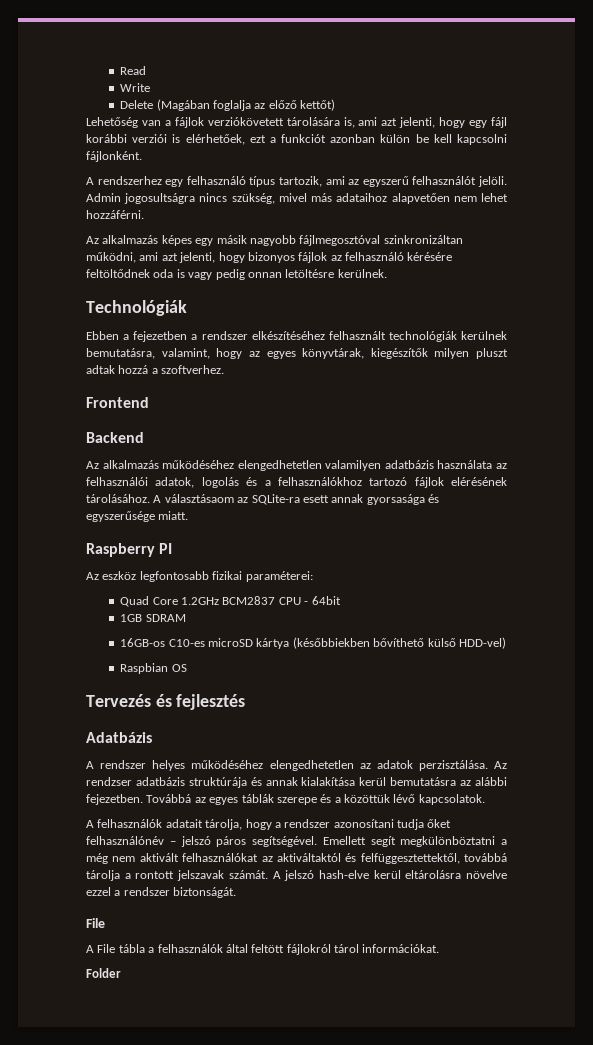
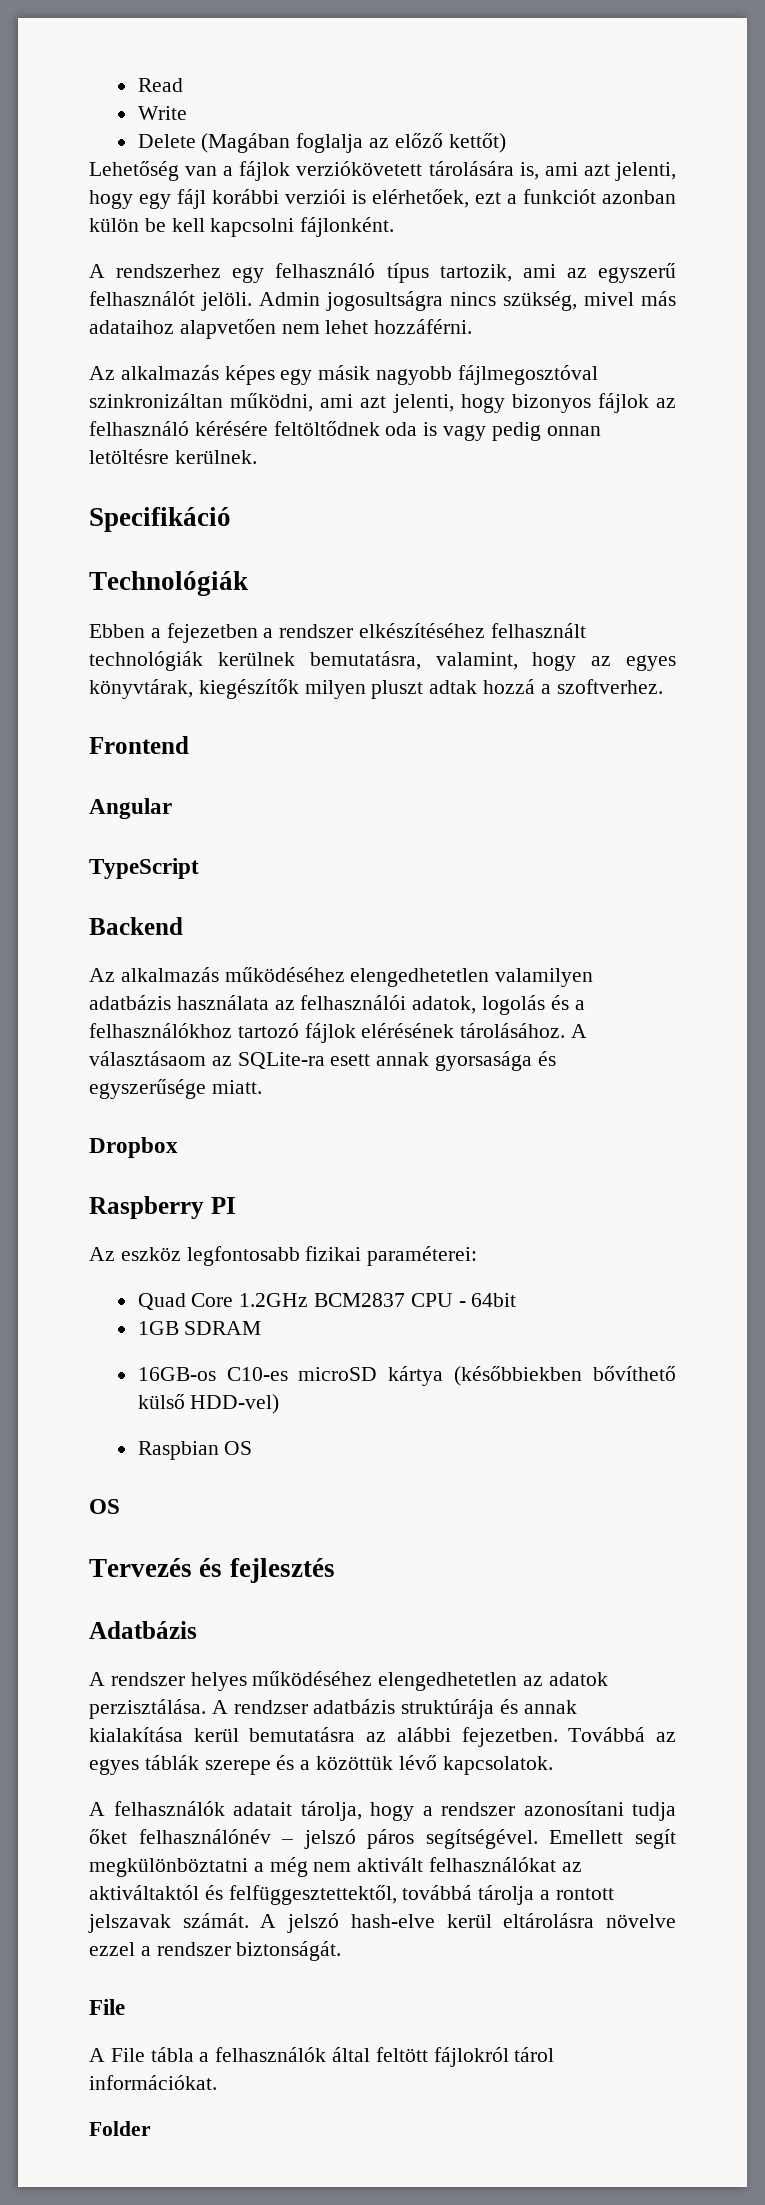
+ Specifikáció
+ Angular
+ TypeScript
+ Dropbox
  Raspbian OS
+ OS
- Az rendzser adatbázis struktúrája és annak kialakítása kerül bemutatásra az alábbi fejezetben.
+ A rendzser adatbázis struktúrája és annak kialakítása kerül bemutatásra az alábbi fejezetben.

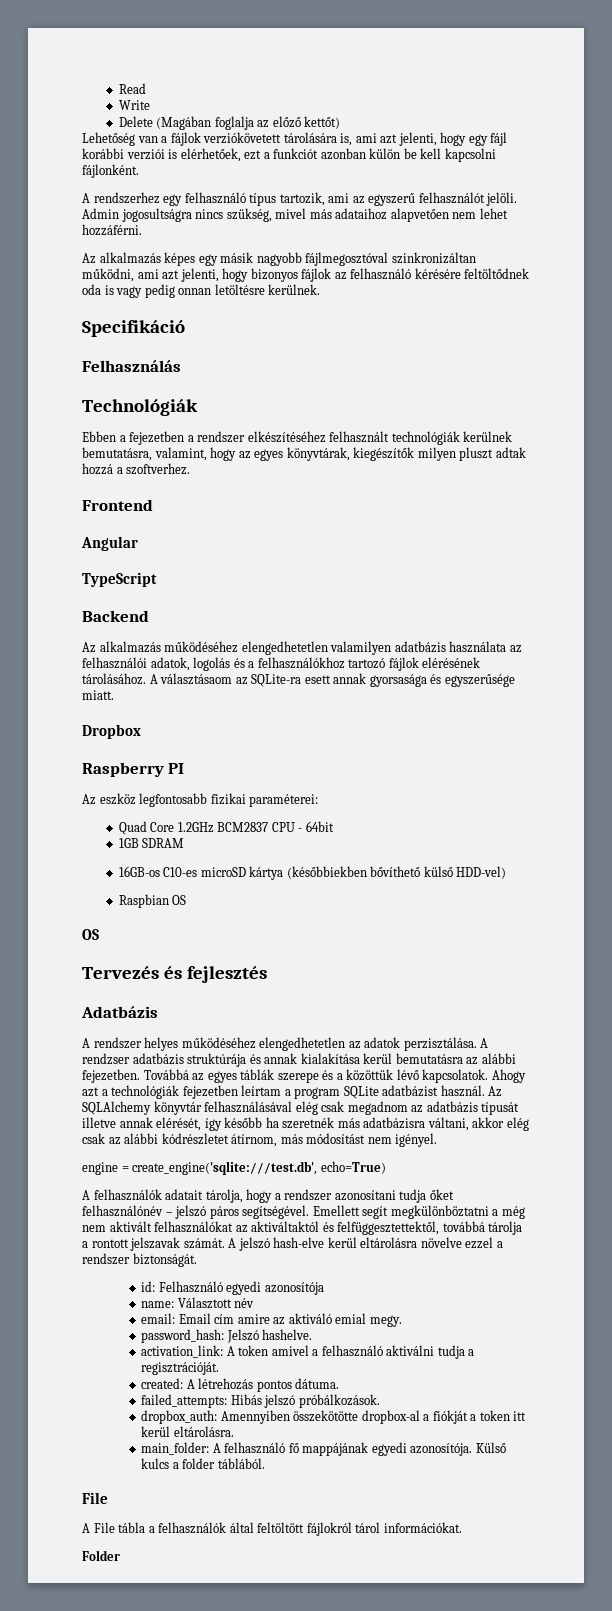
+ Felhasználás
+ Ahogy azt a technológiák fejezetben leírtam a program SQLite adatbázist használ. Az SQLAlchemy könyvtár felhasználásával elég csak megadnom az adatbázis típusát illetve annak elérését, így később ha szeretnék más adatbázisra váltani, akkor elég csak az alábbi kódrészletet átírnom, más módosítást nem igényel.
+ engine = create_engine('sqlite:///test.db', echo=True)
+ id: Felhasználó egyedi azonosítója
+ name: Választott név
+ email: Email cím amire az aktiváló emial megy.
+ password_hash: Jelszó hashelve.
+ activation_link: A token amivel a felhasználó aktiválni tudja a regisztrációját.
+ created: A létrehozás pontos dátuma.
+ failed_attempts: Hibás jelszó próbálkozások.
+ dropbox_auth: Amennyiben összekötötte dropbox-al a fiókját a token itt kerül eltárolásra.
+ main_folder: A felhasználó fő mappájának egyedi azonosítója. Külső kulcs a folder táblából.
- A File tábla a felhasználók által feltött fájlokról tárol információkat.
+ A File tábla a felhasználók által feltöltött fájlokról tárol információkat.

